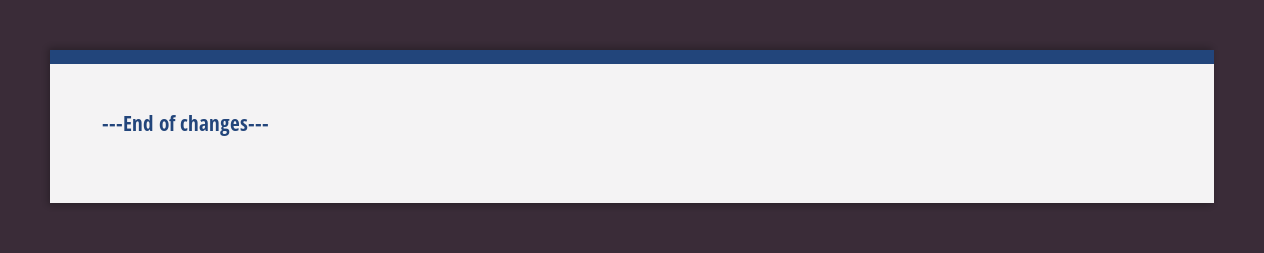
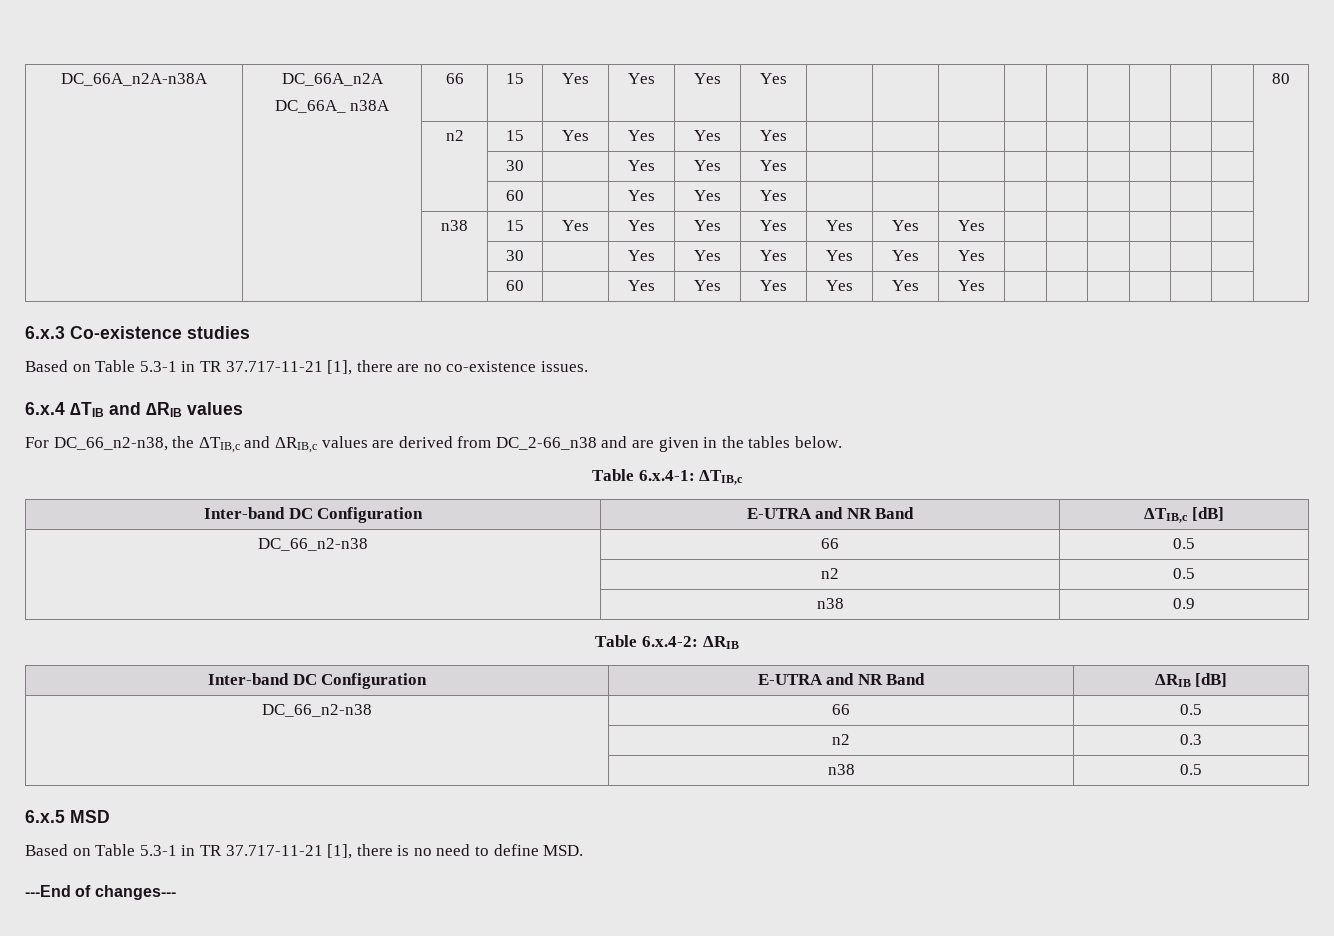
+ DC_66A_n2A-n38A | DC_66A_n2A
+ DC_66A_ n38A | 66 | 15 | Yes | Yes | Yes | Yes | | | | | | | | | | 80
+ | | n2 | 15 | Yes | Yes | Yes | Yes | | | | | | | | | |
+ | | | 30 | | Yes | Yes | Yes | | | | | | | | | |
+ | | | 60 | | Yes | Yes | Yes | | | | | | | | | |
+ | | n38 | 15 | Yes | Yes | Yes | Yes | Yes | Yes | Yes | | | | | | |
+ | | | 30 | | Yes | Yes | Yes | Yes | Yes | Yes | | | | | | |
+ | | | 60 | | Yes | Yes | Yes | Yes | Yes | Yes | | | | | | |
+ 6.x.3 Co-existence studies
+ Based on Table 5.3-1 in TR 37.717-11-21 [1], there are no co-existence issues.
+ 6.x.4 ∆TIB and ∆RIB values
+ For DC_66_n2-n38, the ΔTIB,c and ΔRIB,c values are derived from DC_2-66_n38 and are given in the tables below.
+ Table 6.x.4-1: ΔTIB,c
+ Inter-band DC Configuration | E-UTRA and NR Band | ΔTIB,c [dB]
+ DC_66_n2-n38 | 66 | 0.5
+ | n2 | 0.5
+ | n38 | 0.9
+ Table 6.x.4-2: ΔRIB
+ Inter-band DC Configuration | E-UTRA and NR Band | ΔRIB [dB]
+ DC_66_n2-n38 | 66 | 0.5
+ | n2 | 0.3
+ | n38 | 0.5
+ 6.x.5 MSD
+ Based on Table 5.3-1 in TR 37.717-11-21 [1], there is no need to define MSD.

